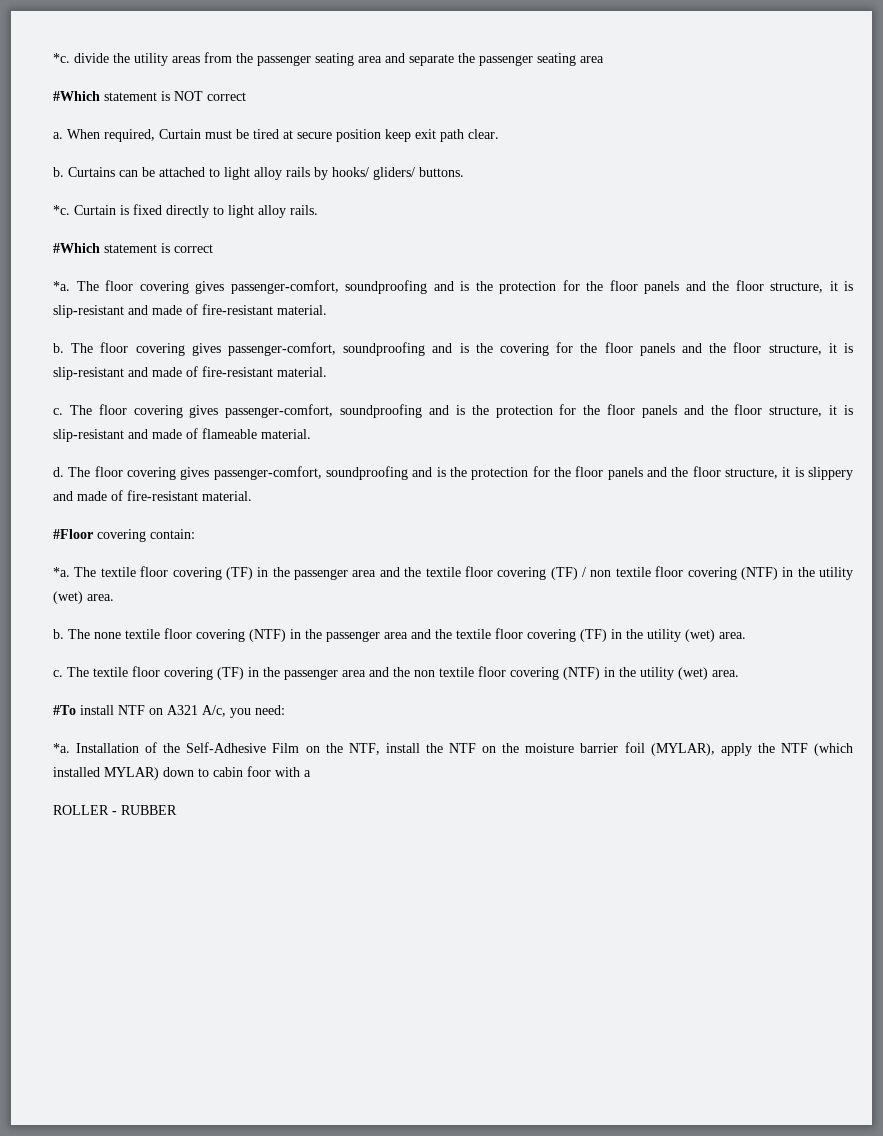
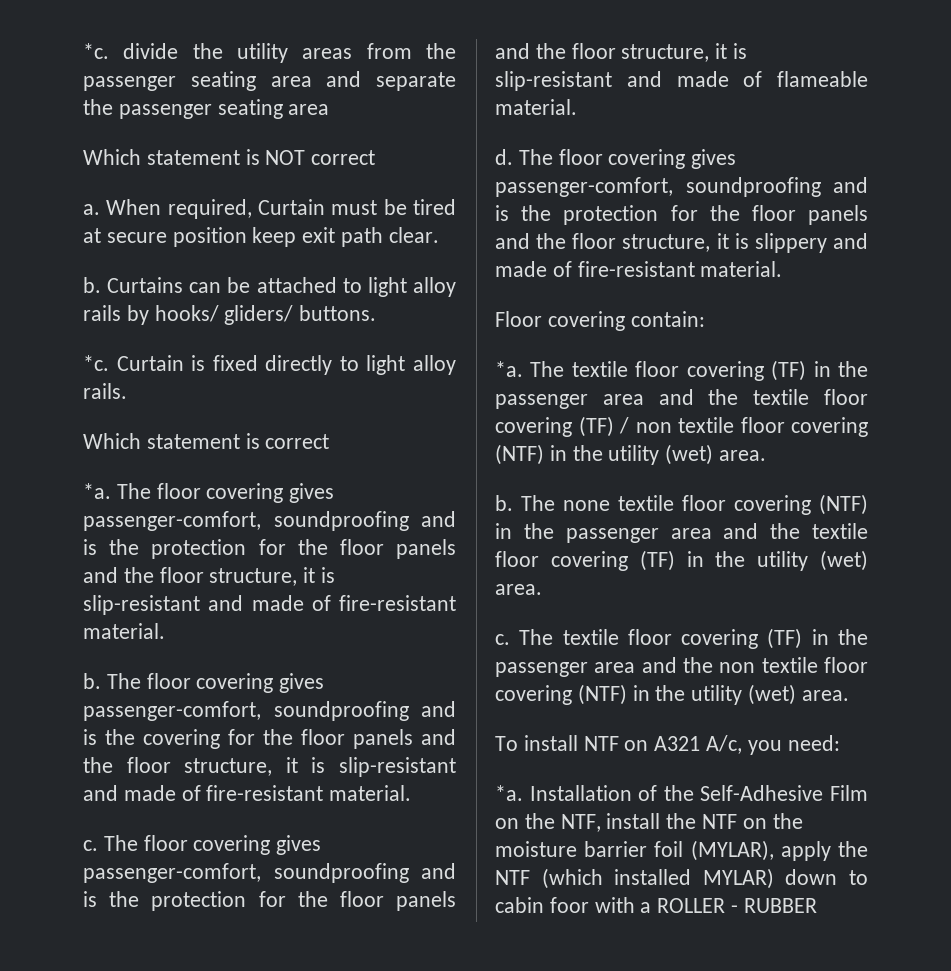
- #Which statement is NOT correct
+ Which statement is NOT correct
- #Which statement is correct
+ Which statement is correct
- #Floor covering contain:
+ Floor covering contain:
- #To install NTF on A321 A/c, you need:
+ To install NTF on A321 A/c, you need:
- Installation of the Self-Adhesive Film on the NTF, install the NTF on the moisture barrier foil (MYLAR), apply the NTF (which installed MYLAR) down to cabin foor with a
- ROLLER - RUBBER
+ Installation of the Self-Adhesive Film on the NTF, install the NTF on the moisture barrier foil (MYLAR), apply the NTF (which installed MYLAR) down to cabin foor with a ROLLER - RUBBER

